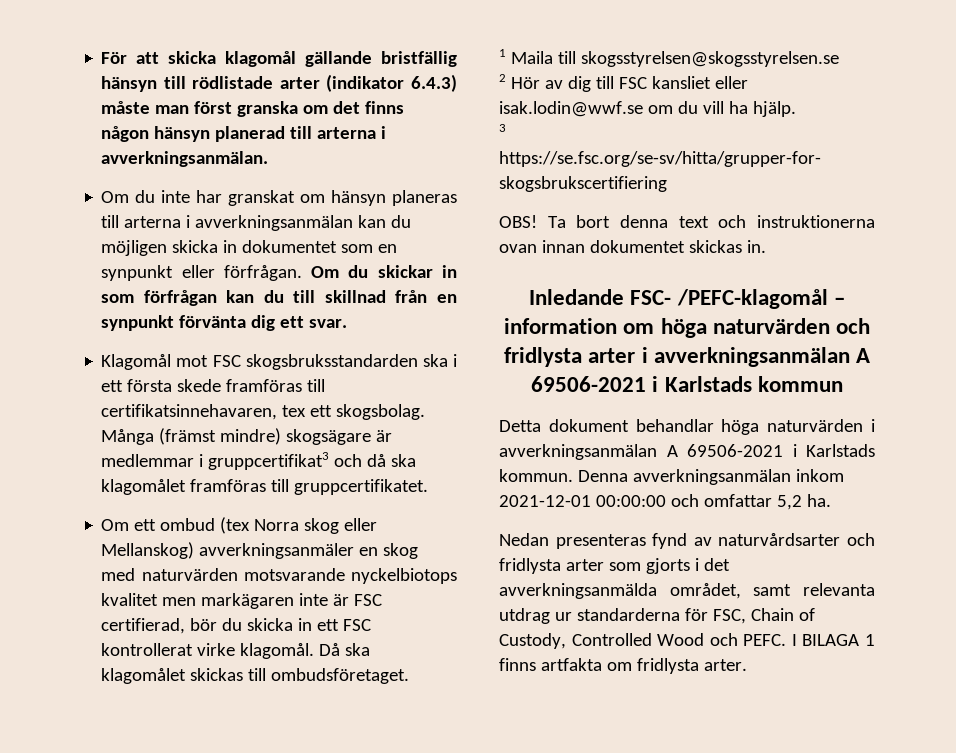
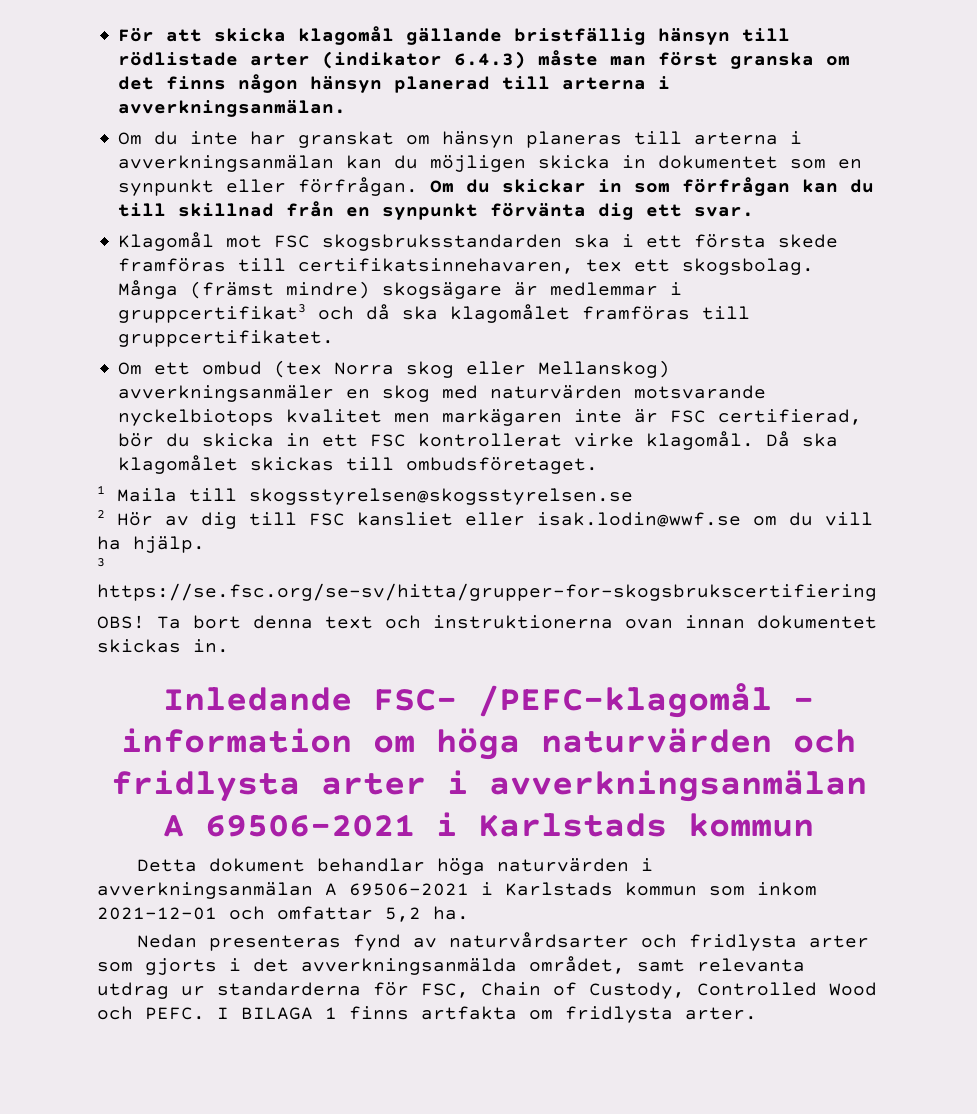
- Detta dokument behandlar höga naturvärden i avverkningsanmälan A 69506-2021 i Karlstads kommun. Denna avverkningsanmälan inkom 2021-12-01 00:00:00 och omfattar 5,2 ha.
+ Detta dokument behandlar höga naturvärden i avverkningsanmälan A 69506-2021 i Karlstads kommun som inkom 2021-12-01 och omfattar 5,2 ha.

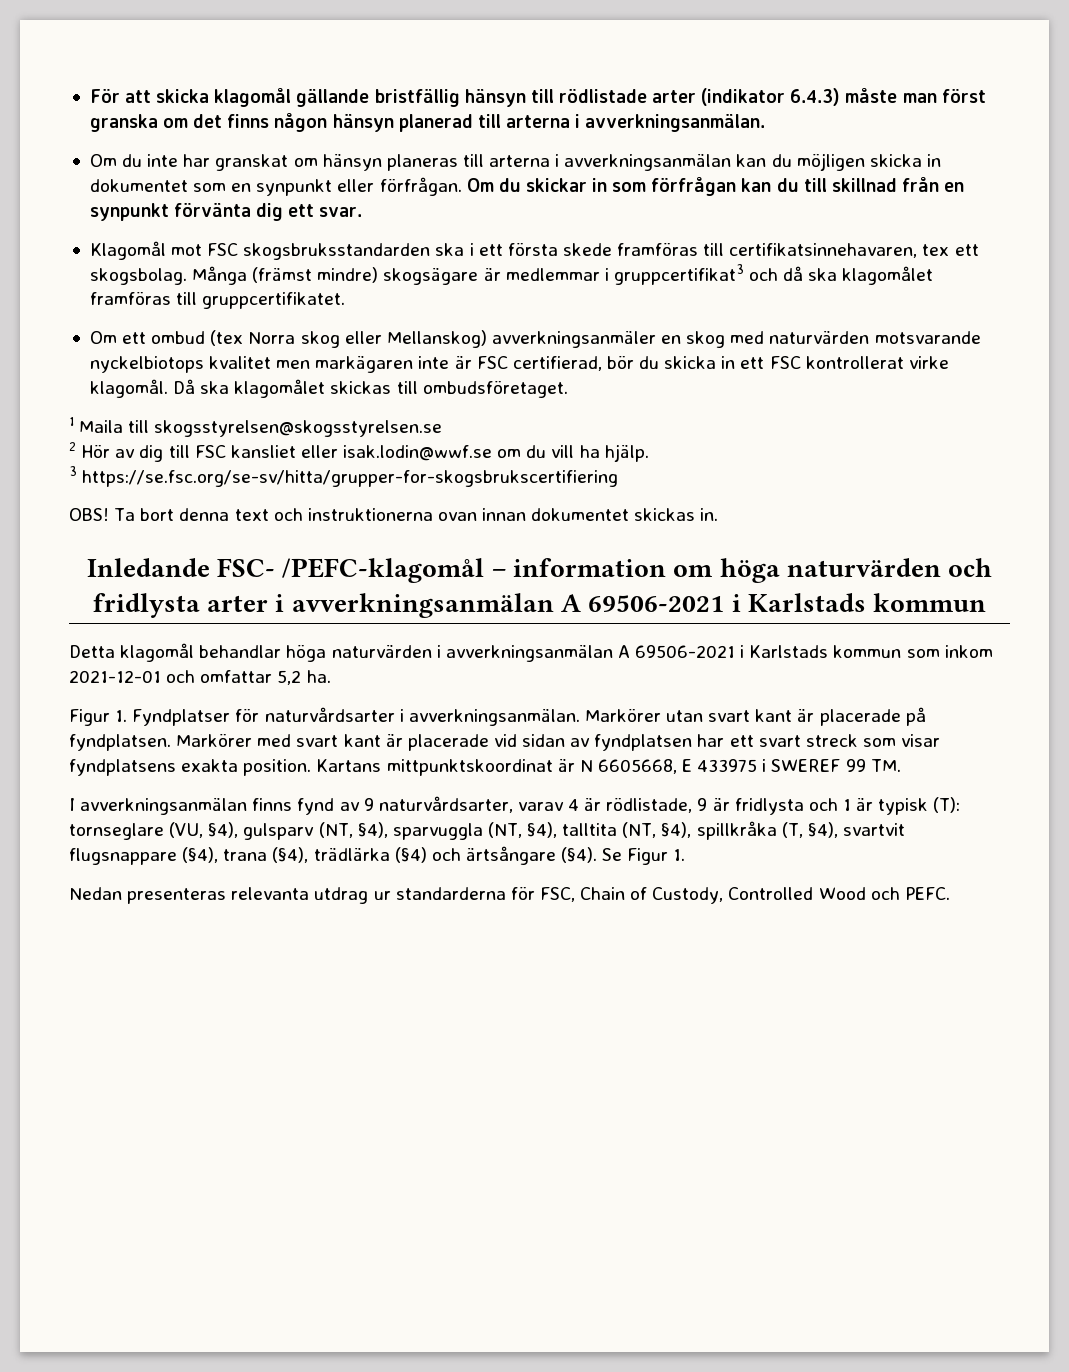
- Detta dokument behandlar höga naturvärden i avverkningsanmälan A 69506-2021 i Karlstads kommun som inkom 2021-12-01 och omfattar 5,2 ha.
+ Detta klagomål behandlar höga naturvärden i avverkningsanmälan A 69506-2021 i Karlstads kommun som inkom 2021-12-01 och omfattar 5,2 ha.
- Nedan presenteras fynd av naturvårdsarter och fridlysta arter som gjorts i det avverkningsanmälda området, samt relevanta utdrag ur standarderna för FSC, Chain of Custody, Controlled Wood och PEFC. I BILAGA 1 finns artfakta om fridlysta arter.
+ Figur 1. Fyndplatser för naturvårdsarter i avverkningsanmälan. Markörer utan svart kant är placerade på fyndplatsen. Markörer med svart kant är placerade vid sidan av fyndplatsen har ett svart streck som visar fyndplatsens exakta position. Kartans mittpunktskoordinat är N 6605668, E 433975 i SWEREF 99 TM.
+ I avverkningsanmälan finns fynd av 9 naturvårdsarter, varav 4 är rödlistade, 9 är fridlysta och 1 är typisk (T): tornseglare (VU, §4), gulsparv (NT, §4), sparvuggla (NT, §4), talltita (NT, §4), spillkråka (T, §4), svartvit flugsnappare (§4), trana (§4), trädlärka (§4) och ärtsångare (§4). Se Figur 1.
+ Nedan presenteras relevanta utdrag ur standarderna för FSC, Chain of Custody, Controlled Wood och PEFC.

